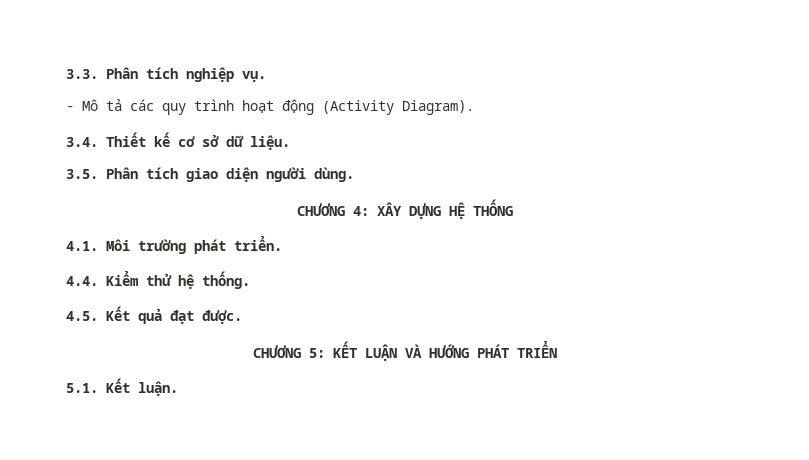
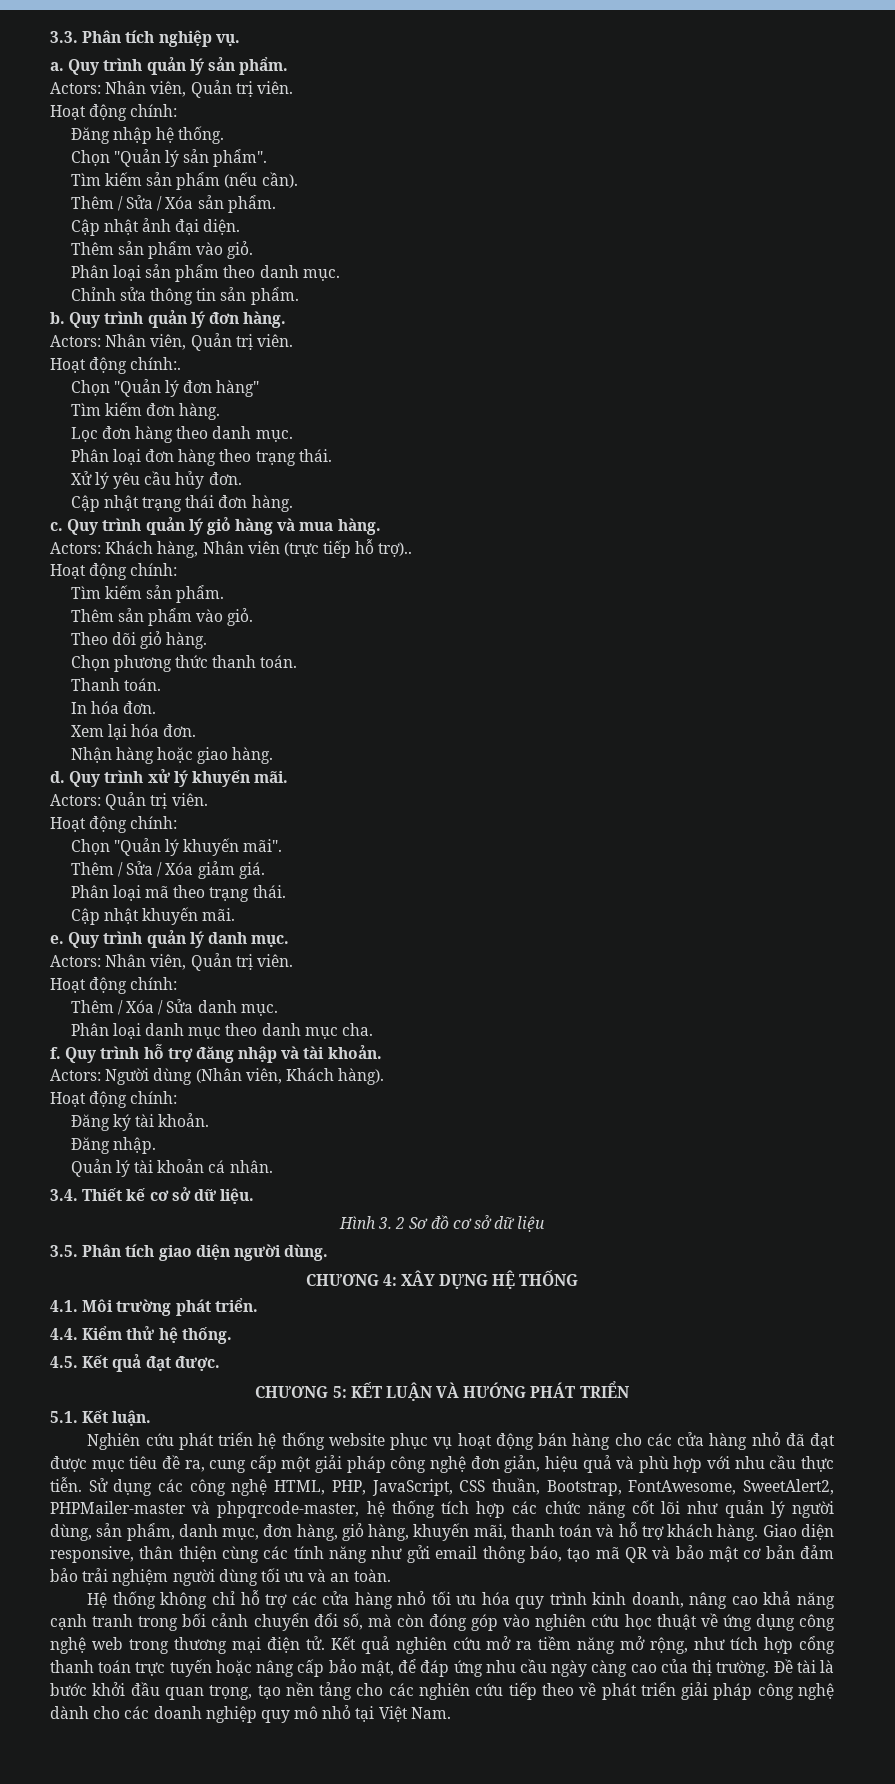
- - Mô tả các quy trình hoạt động (Activity Diagram).
+ a. Quy trình quản lý sản phẩm.
+ Actors: Nhân viên, Quản trị viên.
+ Hoạt động chính:
+ Đăng nhập hệ thống.
+ Chọn "Quản lý sản phẩm".
+ Tìm kiếm sản phẩm (nếu cần).
+ Thêm / Sửa / Xóa sản phẩm.
+ Cập nhật ảnh đại diện.
+ Thêm sản phẩm vào giỏ.
+ Phân loại sản phẩm theo danh mục.
+ Chỉnh sửa thông tin sản phẩm.
+ b. Quy trình quản lý đơn hàng.
+ Actors: Nhân viên, Quản trị viên.
+ Hoạt động chính:.
+ Chọn "Quản lý đơn hàng"
+ Tìm kiếm đơn hàng.
+ Lọc đơn hàng theo danh mục.
+ Phân loại đơn hàng theo trạng thái.
+ Xử lý yêu cầu hủy đơn.
+ Cập nhật trạng thái đơn hàng.
+ c. Quy trình quản lý giỏ hàng và mua hàng.
+ Actors: Khách hàng, Nhân viên (trực tiếp hỗ trợ)..
+ Hoạt động chính:
+ Tìm kiếm sản phẩm.
+ Thêm sản phẩm vào giỏ.
+ Theo dõi giỏ hàng.
+ Chọn phương thức thanh toán.
+ Thanh toán.
+ In hóa đơn.
+ Xem lại hóa đơn.
+ Nhận hàng hoặc giao hàng.
+ d. Quy trình xử lý khuyến mãi.
+ Actors: Quản trị viên.
+ Hoạt động chính:
+ Chọn "Quản lý khuyến mãi".
+ Thêm / Sửa / Xóa giảm giá.
+ Phân loại mã theo trạng thái.
+ Cập nhật khuyến mãi.
+ e. Quy trình quản lý danh mục.
+ Actors: Nhân viên, Quản trị viên.
+ Hoạt động chính:
+ Thêm / Xóa / Sửa danh mục.
+ Phân loại danh mục theo danh mục cha.
+ f. Quy trình hỗ trợ đăng nhập và tài khoản.
+ Actors: Người dùng (Nhân viên, Khách hàng).
+ Hoạt động chính:
+ Đăng ký tài khoản.
+ Đăng nhập.
+ Quản lý tài khoản cá nhân.
+ Hình 3. 2 Sơ đồ cơ sở dữ liệu
+ Nghiên cứu phát triển hệ thống website phục vụ hoạt động bán hàng cho các cửa hàng nhỏ đã đạt được mục tiêu đề ra, cung cấp một giải pháp công nghệ đơn giản, hiệu quả và phù hợp với nhu cầu thực tiễn. Sử dụng các công nghệ HTML, PHP, JavaScript, CSS thuần, Bootstrap, FontAwesome, SweetAlert2, PHPMailer-master và phpqrcode-master, hệ thống tích hợp các chức năng cốt lõi như quản lý người dùng, sản phẩm, danh mục, đơn hàng, giỏ hàng, khuyến mãi, thanh toán và hỗ trợ khách hàng. Giao diện responsive, thân thiện cùng các tính năng như gửi email thông báo, tạo mã QR và bảo mật cơ bản đảm bảo trải nghiệm người dùng tối ưu và an toàn.
+ Hệ thống không chỉ hỗ trợ các cửa hàng nhỏ tối ưu hóa quy trình kinh doanh, nâng cao khả năng cạnh tranh trong bối cảnh chuyển đổi số, mà còn đóng góp vào nghiên cứu học thuật về ứng dụng công nghệ web trong thương mại điện tử. Kết quả nghiên cứu mở ra tiềm năng mở rộng, như tích hợp cổng thanh toán trực tuyến hoặc nâng cấp bảo mật, để đáp ứng nhu cầu ngày càng cao của thị trường. Đề tài là bước khởi đầu quan trọng, tạo nền tảng cho các nghiên cứu tiếp theo về phát triển giải pháp công nghệ dành cho các doanh nghiệp quy mô nhỏ tại Việt Nam.

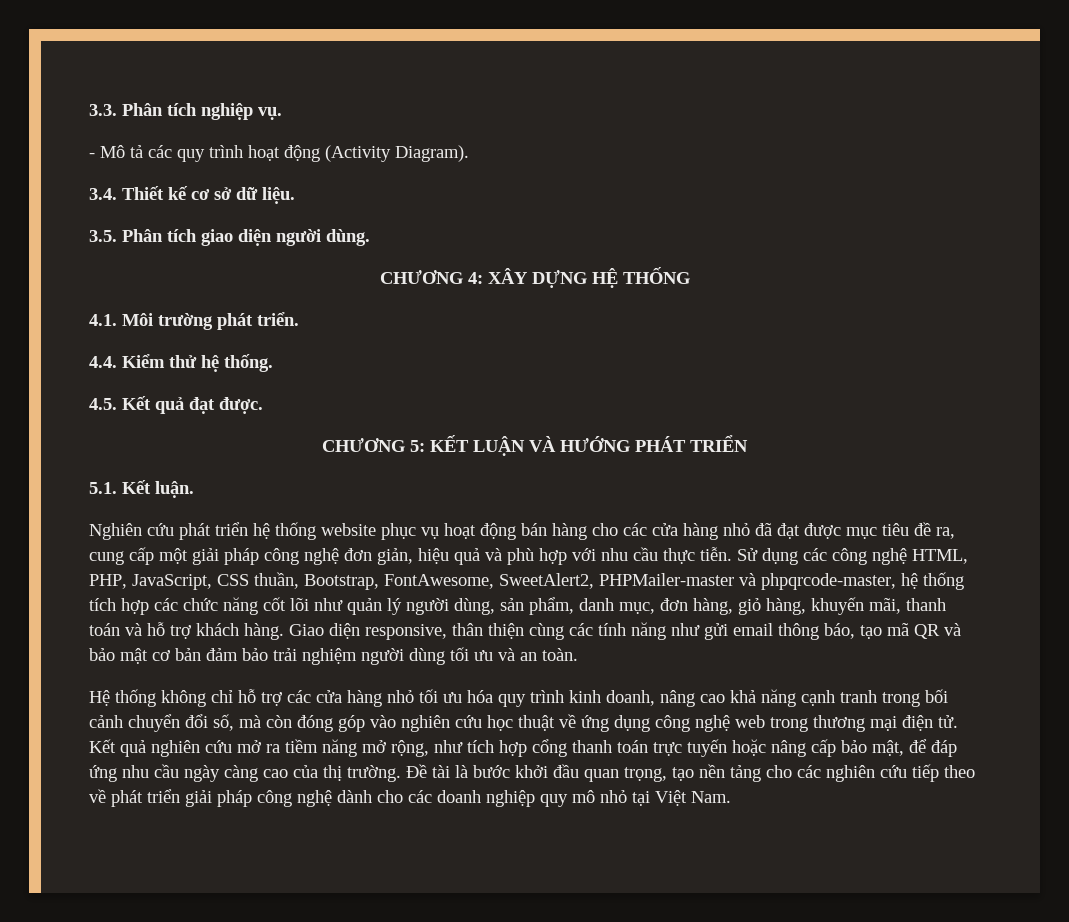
- a. Quy trình quản lý sản phẩm.
- Actors: Nhân viên, Quản trị viên.
- Hoạt động chính:
- Đăng nhập hệ thống.
- Chọn "Quản lý sản phẩm".
- Tìm kiếm sản phẩm (nếu cần).
- Thêm / Sửa / Xóa sản phẩm.
- Cập nhật ảnh đại diện.
- Thêm sản phẩm vào giỏ.
- Phân loại sản phẩm theo danh mục.
- Chỉnh sửa thông tin sản phẩm.
- b. Quy trình quản lý đơn hàng.
- Actors: Nhân viên, Quản trị viên.
- Hoạt động chính:.
- Chọn "Quản lý đơn hàng"
- Tìm kiếm đơn hàng.
- Lọc đơn hàng theo danh mục.
- Phân loại đơn hàng theo trạng thái.
- Xử lý yêu cầu hủy đơn.
- Cập nhật trạng thái đơn hàng.
- c. Quy trình quản lý giỏ hàng và mua hàng.
- Actors: Khách hàng, Nhân viên (trực tiếp hỗ trợ)..
- Hoạt động chính:
- Tìm kiếm sản phẩm.
- Thêm sản phẩm vào giỏ.
- Theo dõi giỏ hàng.
- Chọn phương thức thanh toán.
- Thanh toán.
- In hóa đơn.
- Xem lại hóa đơn.
- Nhận hàng hoặc giao hàng.
- d. Quy trình xử lý khuyến mãi.
- Actors: Quản trị viên.
- Hoạt động chính:
- Chọn "Quản lý khuyến mãi".
- Thêm / Sửa / Xóa giảm giá.
- Phân loại mã theo trạng thái.
- Cập nhật khuyến mãi.
- e. Quy trình quản lý danh mục.
- Actors: Nhân viên, Quản trị viên.
- Hoạt động chính:
- Thêm / Xóa / Sửa danh mục.
- Phân loại danh mục theo danh mục cha.
- f. Quy trình hỗ trợ đăng nhập và tài khoản.
- Actors: Người dùng (Nhân viên, Khách hàng).
- Hoạt động chính:
- Đăng ký tài khoản.
- Đăng nhập.
- Quản lý tài khoản cá nhân.
+ - Mô tả các quy trình hoạt động (Activity Diagram).
- Hình 3. 2 Sơ đồ cơ sở dữ liệu

